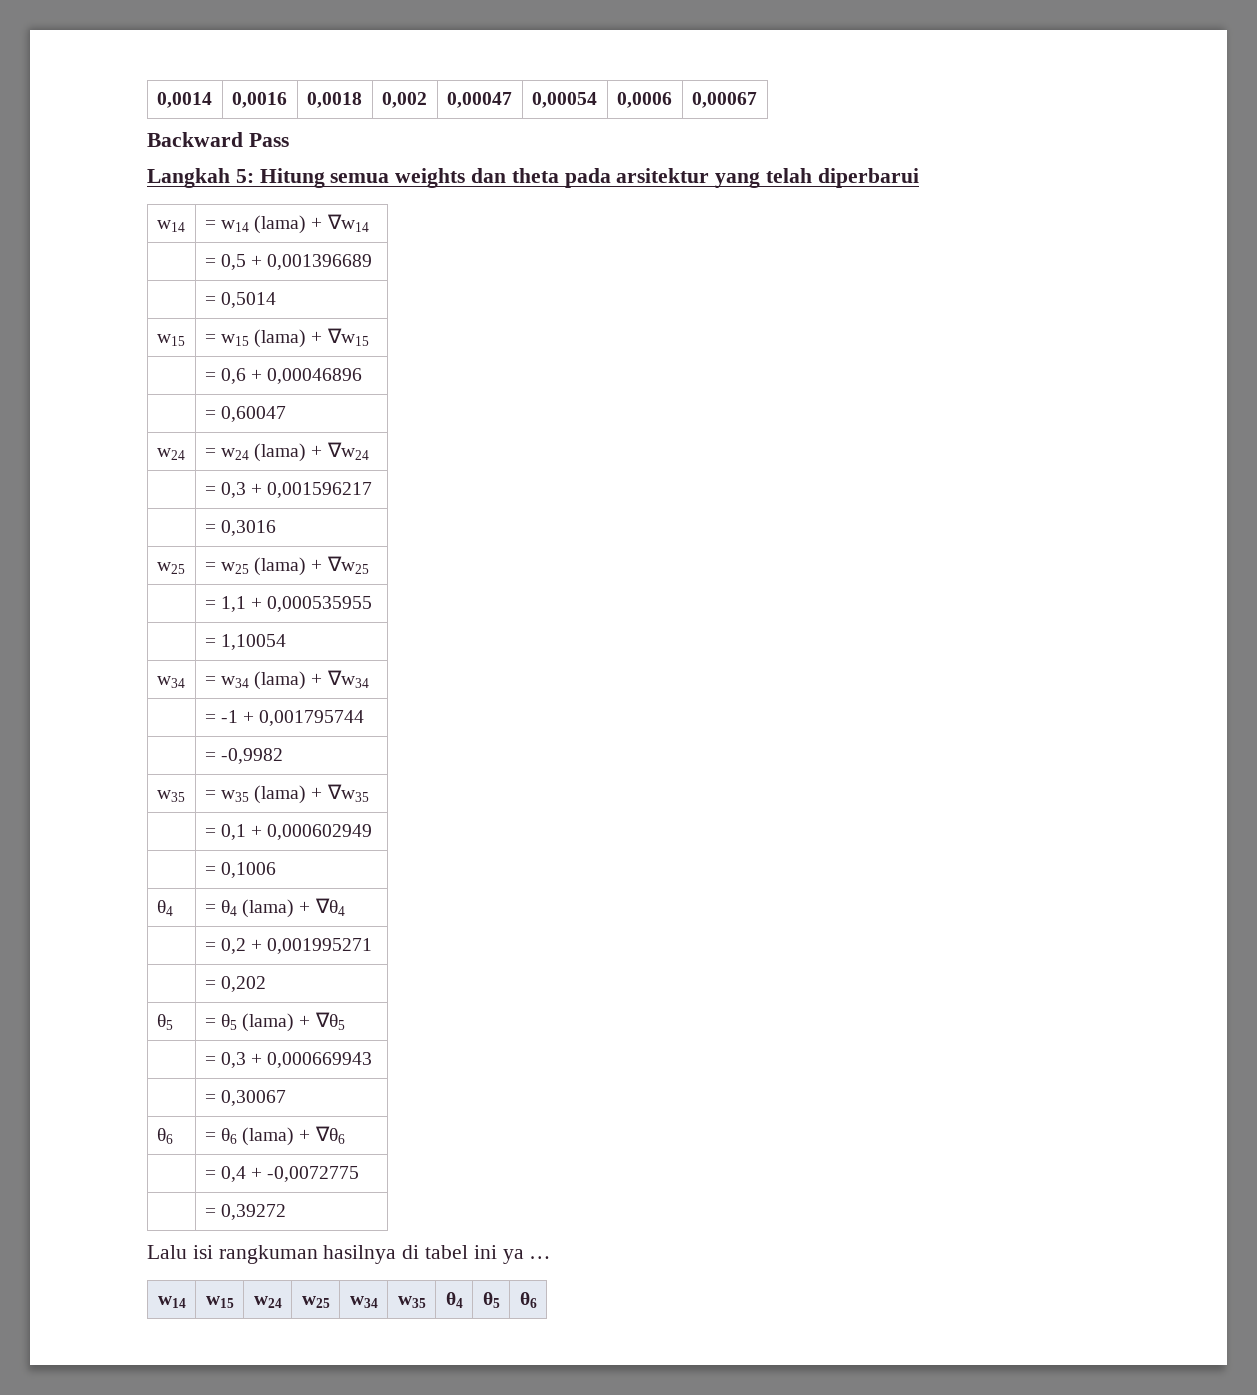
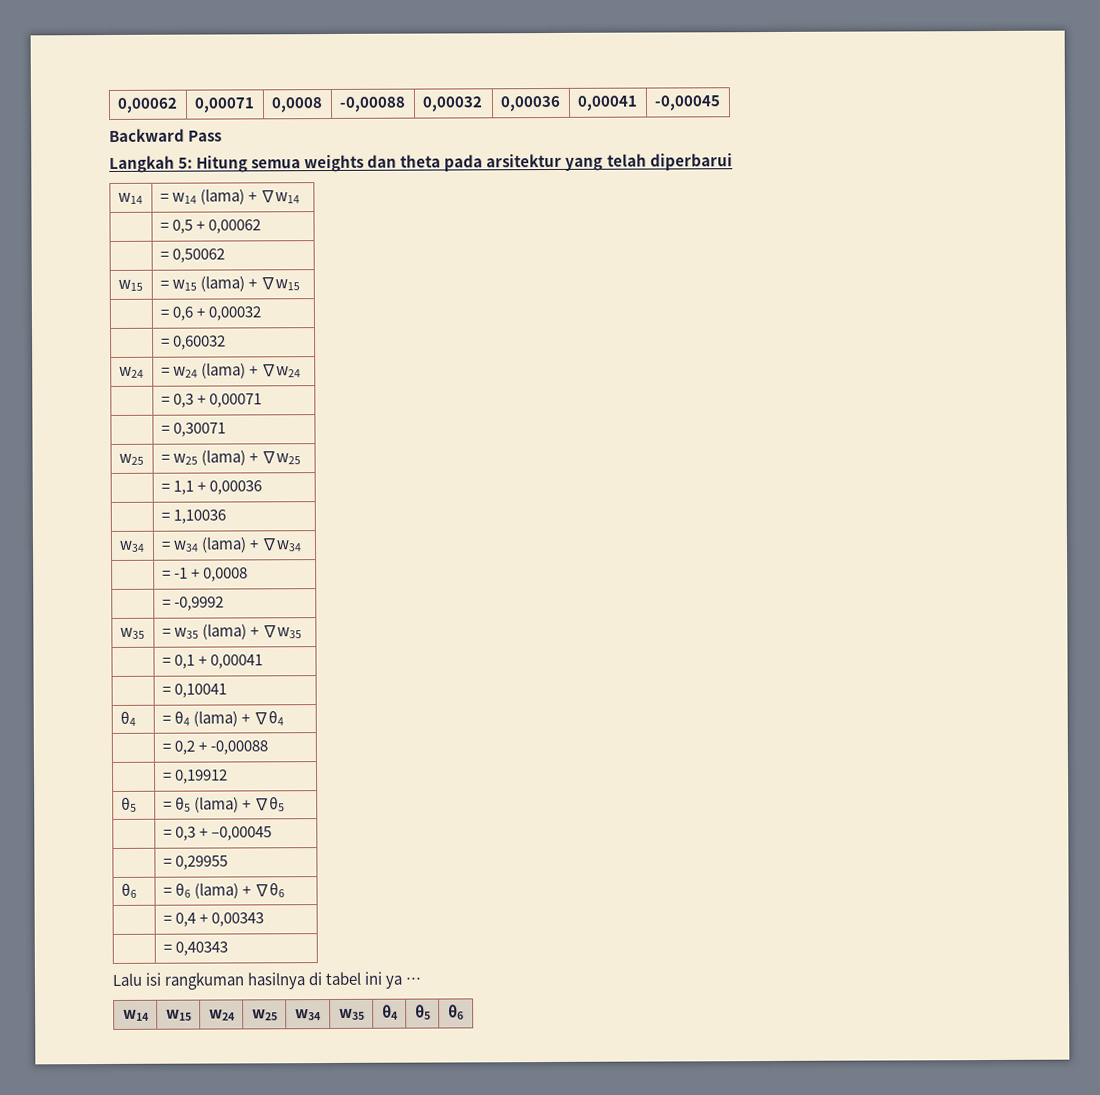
- 0,0014 | 0,0016 | 0,0018 | 0,002 | 0,00047 | 0,00054 | 0,0006 | 0,00067
+ 0,00062 | 0,00071 | 0,0008 | -0,00088 | 0,00032 | 0,00036 | 0,00041 | -0,00045
- | = 0,5 + 0,001396689
- | = 0,5014
+ | = 0,5 + 0,00062
+ | = 0,50062
- | = 0,6 + 0,00046896
- | = 0,60047
+ | = 0,6 + 0,00032
+ | = 0,60032
- | = 0,3 + 0,001596217
- | = 0,3016
+ | = 0,3 + 0,00071
+ | = 0,30071
- | = 1,1 + 0,000535955
- | = 1,10054
+ | = 1,1 + 0,00036
+ | = 1,10036
- | = -1 + 0,001795744
- | = -0,9982
+ | = -1 + 0,0008
+ | = -0,9992
- | = 0,1 + 0,000602949
- | = 0,1006
+ | = 0,1 + 0,00041
+ | = 0,10041
- | = 0,2 + 0,001995271
- | = 0,202
+ | = 0,2 + -0,00088
+ | = 0,19912
- | = 0,3 + 0,000669943
- | = 0,30067
+ | = 0,3 + –0,00045
+ | = 0,29955
- | = 0,4 + -0,0072775
- | = 0,39272
+ | = 0,4 + 0,00343
+ | = 0,40343

